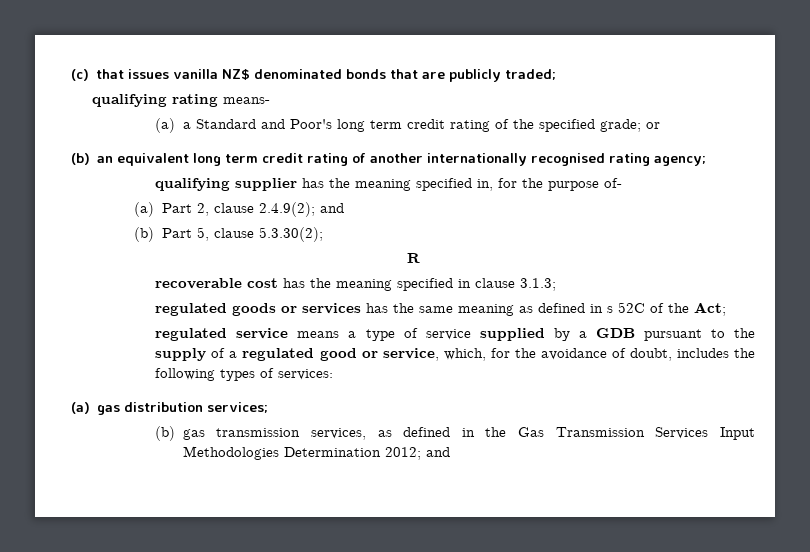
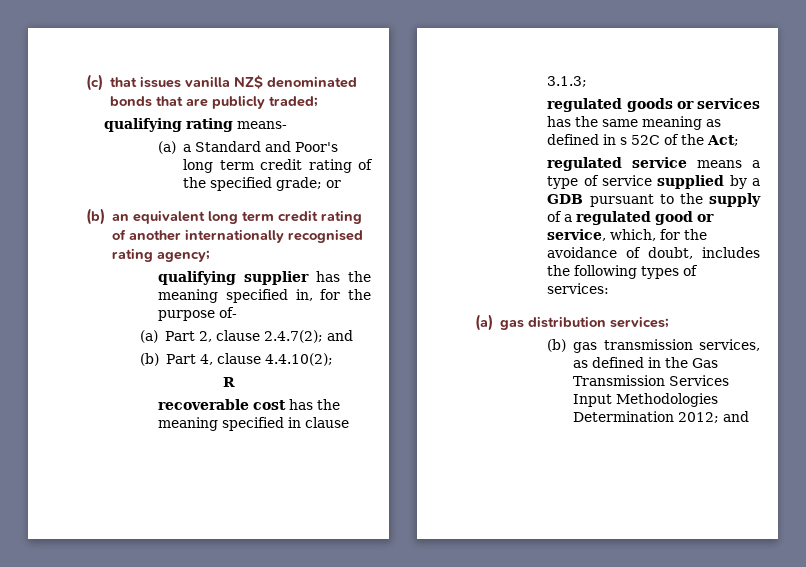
- (a) Part 2, clause 2.4.9(2); and
+ (a) Part 2, clause 2.4.7(2); and
- (b) Part 5, clause 5.3.30(2);
+ (b) Part 4, clause 4.4.10(2);

